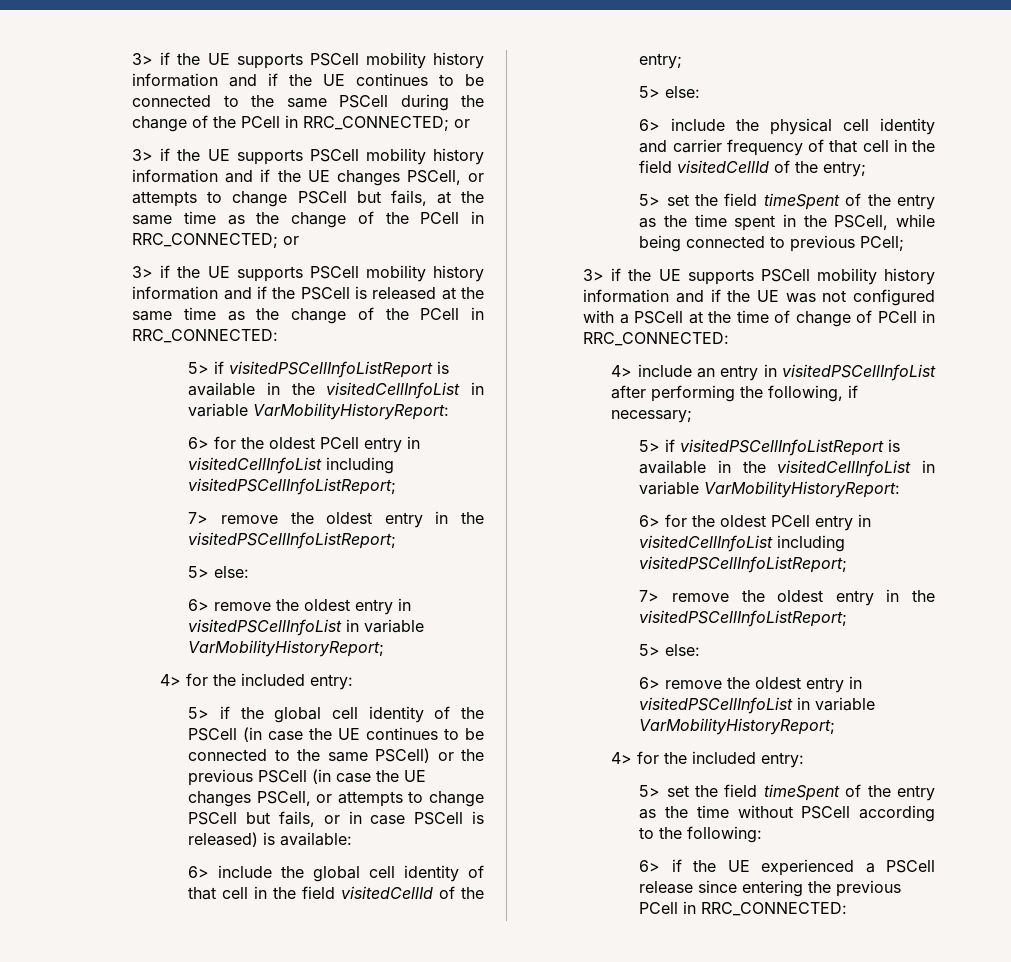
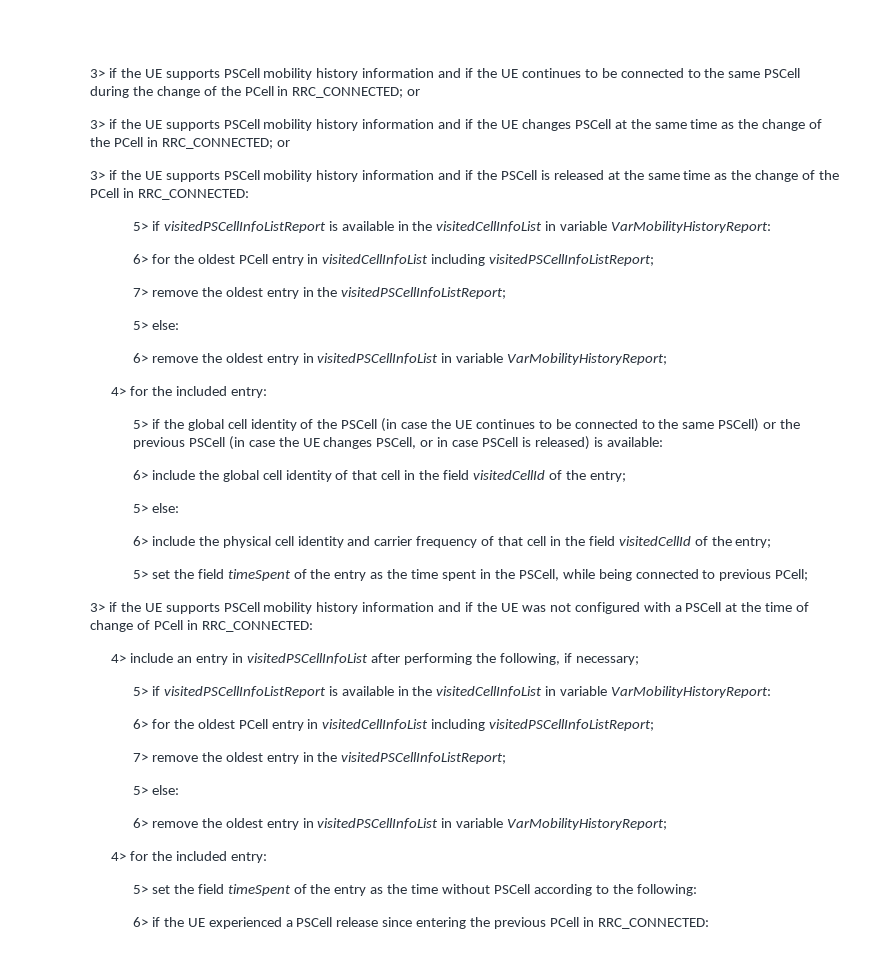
- 3> if the UE supports PSCell mobility history information and if the UE changes PSCell, or attempts to change PSCell but fails, at the same time as the change of the PCell in RRC_CONNECTED; or
+ 3> if the UE supports PSCell mobility history information and if the UE changes PSCell at the same time as the change of the PCell in RRC_CONNECTED; or
- 5> if the global cell identity of the PSCell (in case the UE continues to be connected to the same PSCell) or the previous PSCell (in case the UE changes PSCell, or attempts to change PSCell but fails, or in case PSCell is released) is available:
+ 5> if the global cell identity of the PSCell (in case the UE continues to be connected to the same PSCell) or the previous PSCell (in case the UE changes PSCell, or in case PSCell is released) is available:

